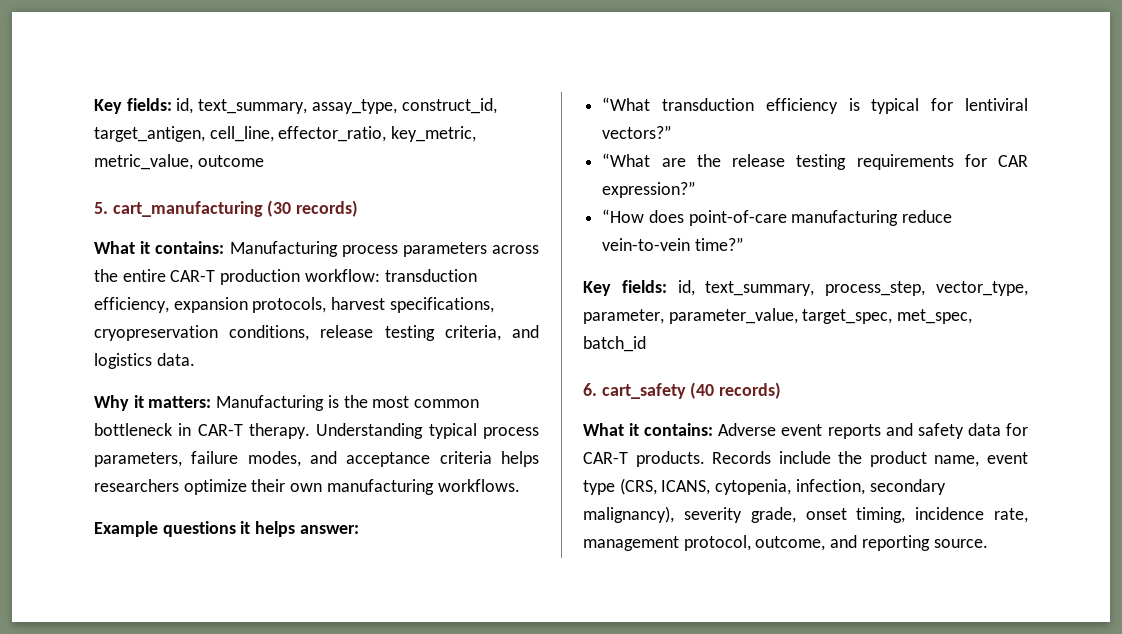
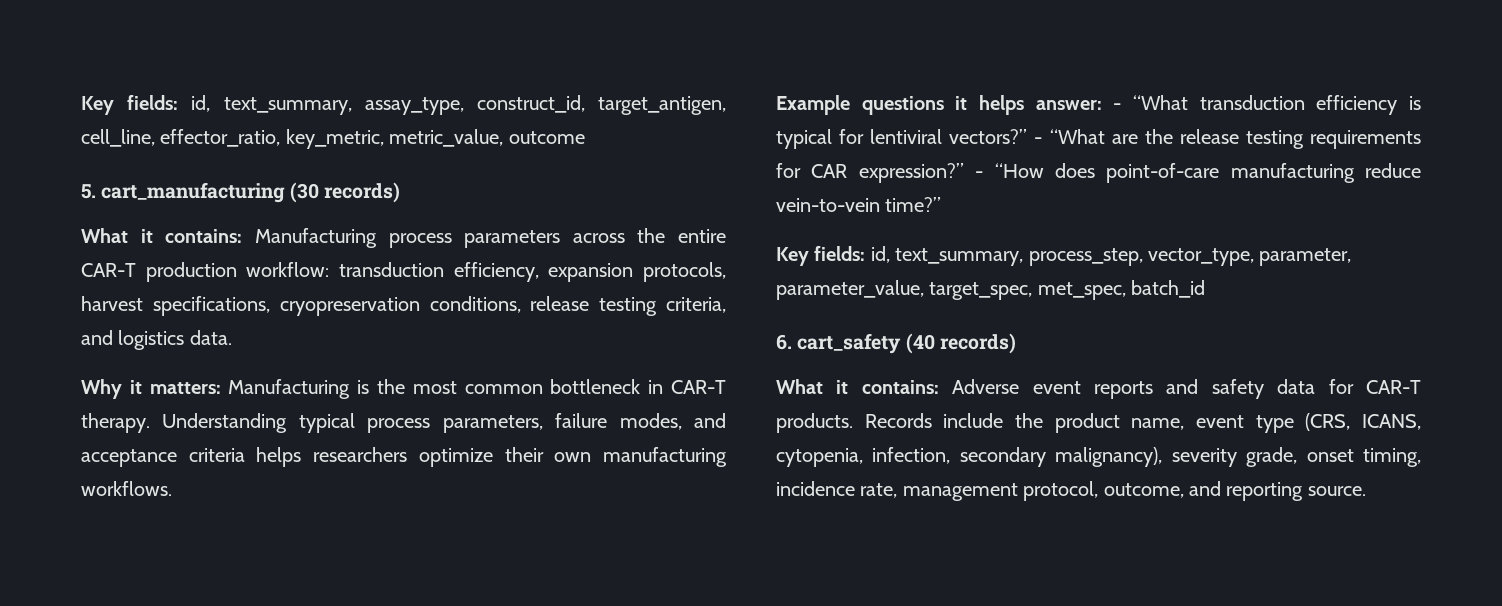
- Example questions it helps answer:
- “What transduction efficiency is typical for lentiviral vectors?”
- “What are the release testing requirements for CAR expression?”
- “How does point-of-care manufacturing reduce vein-to-vein time?”
+ Example questions it helps answer: - “What transduction efficiency is typical for lentiviral vectors?” - “What are the release testing requirements for CAR expression?” - “How does point-of-care manufacturing reduce vein-to-vein time?”

